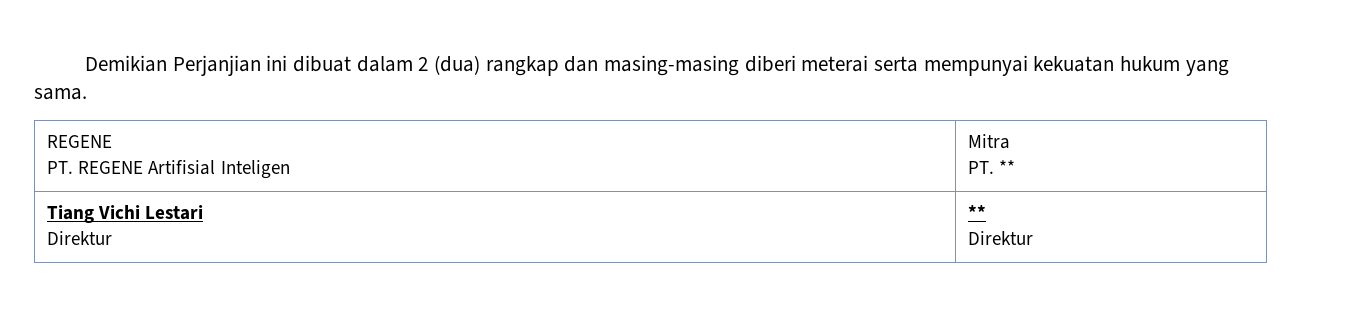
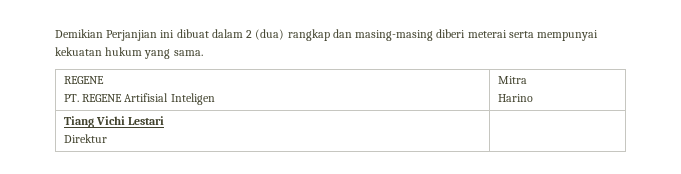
  Demikian Perjanjian ini dibuat dalam 2 (dua) rangkap dan masing-masing diberi meterai serta mempunyai kekuatan hukum yang sama.
  REGENE
  PT. REGENE Artifisial Inteligen | Mitra
- PT. **
+ Harino
  Tiang Vichi Lestari
- Direktur | **
- Direktur
+ Direktur |

